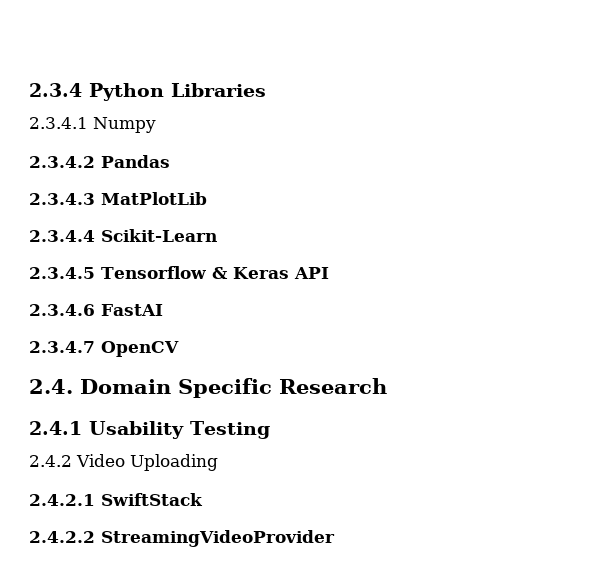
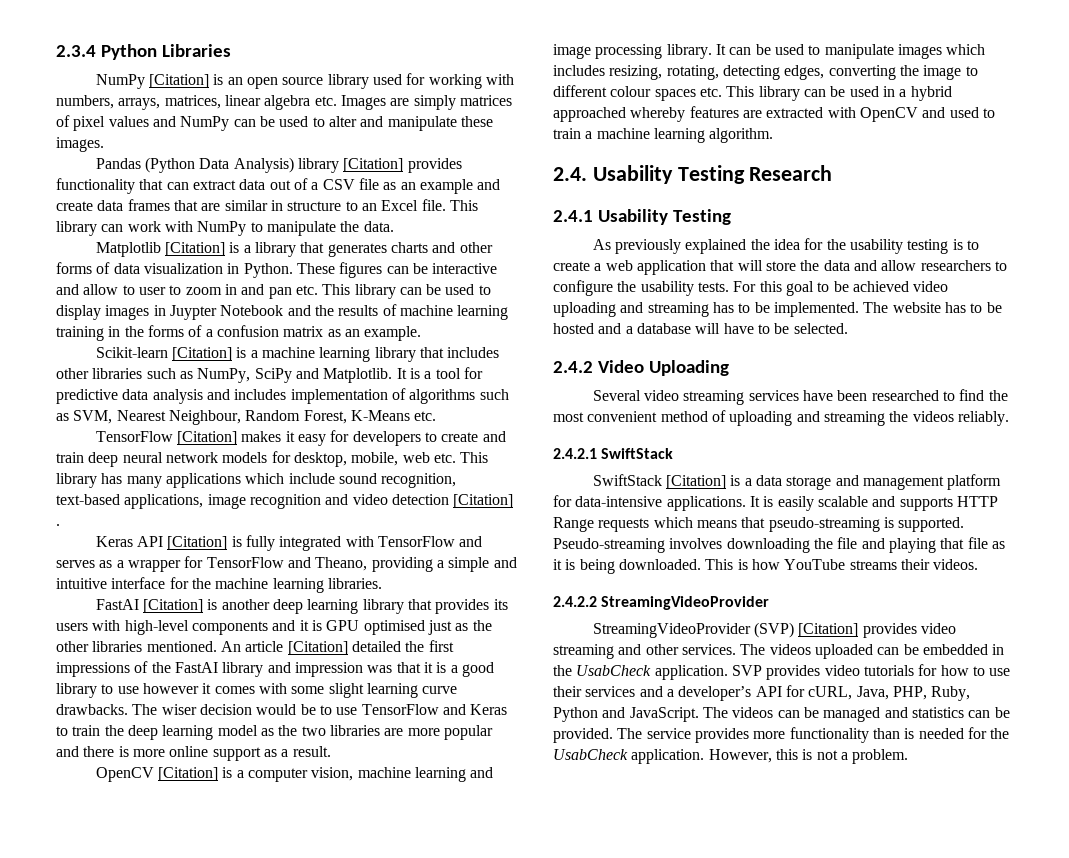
- 2.3.4.1 Numpy
- 2.3.4.2 Pandas
- 2.3.4.3 MatPlotLib
- 2.3.4.4 Scikit-Learn
- 2.3.4.5 Tensorflow & Keras API
- 2.3.4.6 FastAI
- 2.3.4.7 OpenCV
+ NumPy [Citation] is an open source library used for working with numbers, arrays, matrices, linear algebra etc. Images are simply matrices of pixel values and NumPy can be used to alter and manipulate these images.
+ Pandas (Python Data Analysis) library [Citation] provides functionality that can extract data out of a CSV file as an example and create data frames that are similar in structure to an Excel file. This library can work with NumPy to manipulate the data.
+ Matplotlib [Citation] is a library that generates charts and other forms of data visualization in Python. These figures can be interactive and allow to user to zoom in and pan etc. This library can be used to display images in Juypter Notebook and the results of machine learning training in the forms of a confusion matrix as an example.
+ Scikit-learn [Citation] is a machine learning library that includes other libraries such as NumPy, SciPy and Matplotlib. It is a tool for predictive data analysis and includes implementation of algorithms such as SVM, Nearest Neighbour, Random Forest, K-Means etc.
+ TensorFlow [Citation] makes it easy for developers to create and train deep neural network models for desktop, mobile, web etc. This library has many applications which include sound recognition, text-based applications, image recognition and video detection [Citation] .
+ Keras API [Citation] is fully integrated with TensorFlow and serves as a wrapper for TensorFlow and Theano, providing a simple and intuitive interface for the machine learning libraries.
+ FastAI [Citation] is another deep learning library that provides its users with high-level components and it is GPU optimised just as the other libraries mentioned. An article [Citation] detailed the first impressions of the FastAI library and impression was that it is a good library to use however it comes with some slight learning curve drawbacks. The wiser decision would be to use TensorFlow and Keras to train the deep learning model as the two libraries are more popular and there is more online support as a result.
+ OpenCV [Citation] is a computer vision, machine learning and image processing library. It can be used to manipulate images which includes resizing, rotating, detecting edges, converting the image to different colour spaces etc. This library can be used in a hybrid approached whereby features are extracted with OpenCV and used to train a machine learning algorithm.
- 2.4. Domain Specific Research
+ 2.4. Usability Testing Research
+ As previously explained the idea for the usability testing is to create a web application that will store the data and allow researchers to configure the usability tests. For this goal to be achieved video uploading and streaming has to be implemented. The website has to be hosted and a database will have to be selected.
  2.4.2 Video Uploading
+ Several video streaming services have been researched to find the most convenient method of uploading and streaming the videos reliably.
  2.4.2.1 SwiftStack
+ SwiftStack [Citation] is a data storage and management platform for data-intensive applications. It is easily scalable and supports HTTP Range requests which means that pseudo-streaming is supported. Pseudo-streaming involves downloading the file and playing that file as it is being downloaded. This is how YouTube streams their videos.
  2.4.2.2 StreamingVideoProvider
+ StreamingVideoProvider (SVP) [Citation] provides video streaming and other services. The videos uploaded can be embedded in the UsabCheck application. SVP provides video tutorials for how to use their services and a developer’s API for cURL, Java, PHP, Ruby, Python and JavaScript. The videos can be managed and statistics can be provided. The service provides more functionality than is needed for the UsabCheck application. However, this is not a problem.

